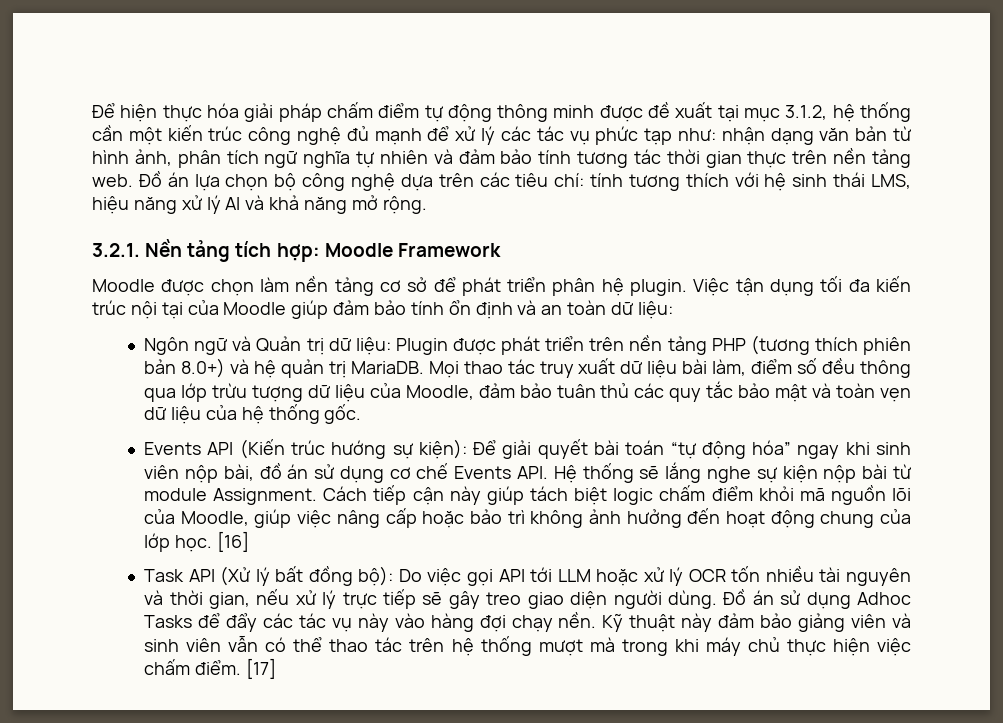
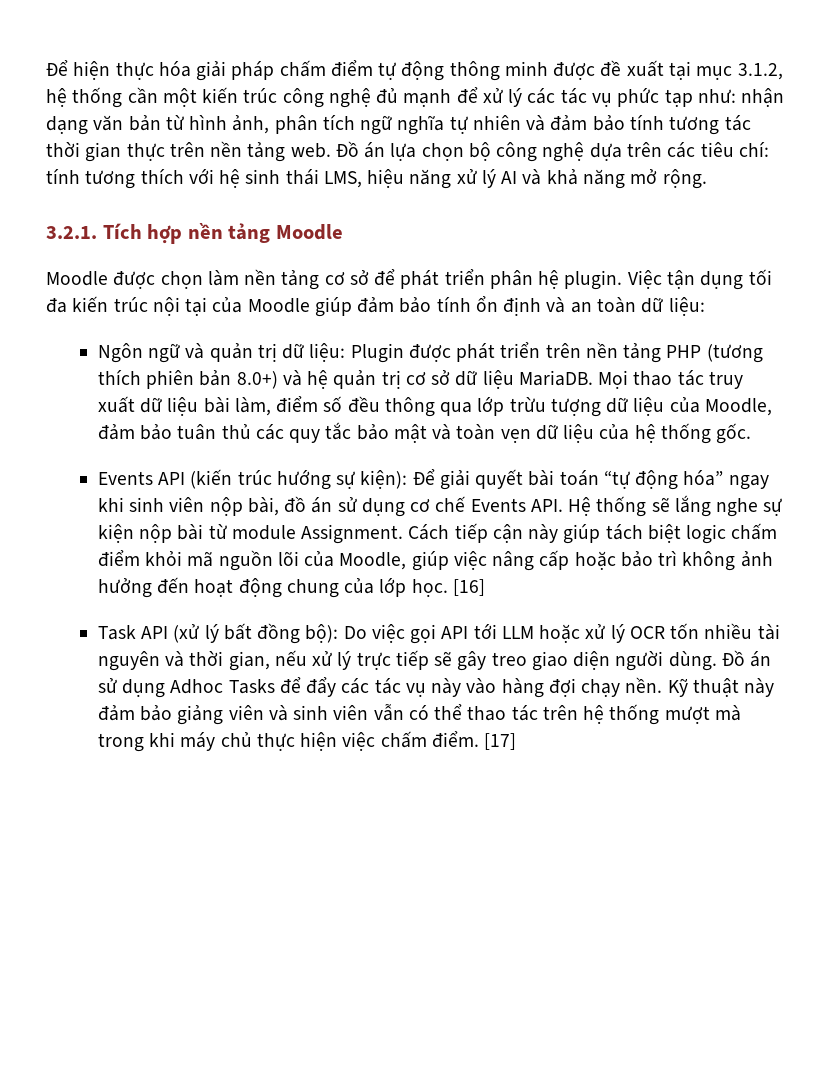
- 3.2.1. Nền tảng tích hợp: Moodle Framework
+ 3.2.1. Tích hợp nền tảng Moodle
- Ngôn ngữ và Quản trị dữ liệu: Plugin được phát triển trên nền tảng PHP (tương thích phiên bản 8.0+) và hệ quản trị MariaDB.
+ Ngôn ngữ và quản trị dữ liệu: Plugin được phát triển trên nền tảng PHP (tương thích phiên bản 8.0+) và hệ quản trị cơ sở dữ liệu MariaDB.
- Events API (Kiến trúc hướng sự kiện): Để giải quyết bài toán “tự động hóa” ngay khi sinh viên nộp bài, đồ án sử dụng cơ chế Events API. Hệ thống sẽ lắng nghe sự kiện nộp bài từ module Assignment.
+ Events API (kiến trúc hướng sự kiện): Để giải quyết bài toán “tự động hóa” ngay khi sinh viên nộp bài, đồ án sử dụng cơ chế Events API. Hệ thống sẽ lắng nghe sự kiện nộp bài từ module Assignment.
- Task API (Xử lý bất đồng bộ): Do việc gọi API tới LLM hoặc xử lý OCR tốn nhiều tài nguyên và thời gian, nếu xử lý trực tiếp sẽ gây treo giao diện người dùng.
+ Task API (xử lý bất đồng bộ): Do việc gọi API tới LLM hoặc xử lý OCR tốn nhiều tài nguyên và thời gian, nếu xử lý trực tiếp sẽ gây treo giao diện người dùng.

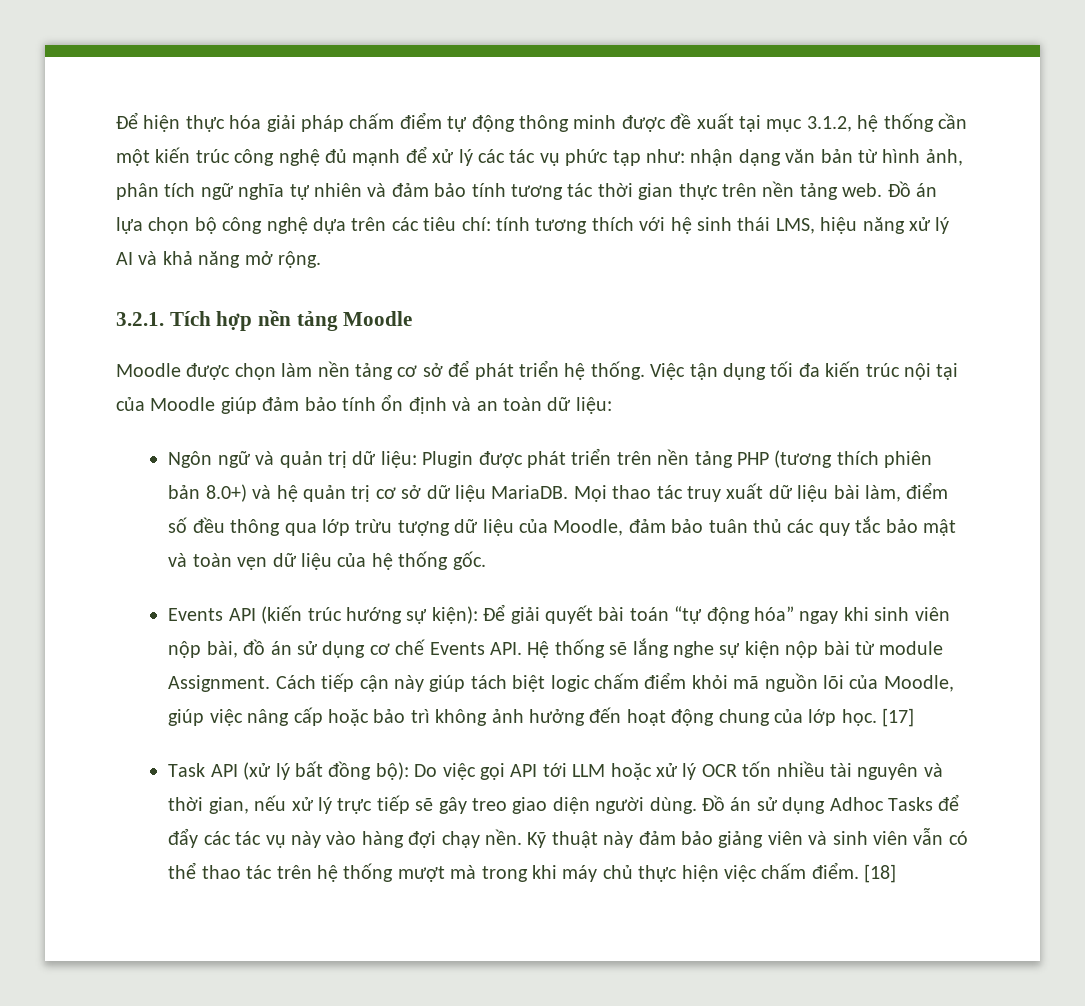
- Moodle được chọn làm nền tảng cơ sở để phát triển phân hệ plugin.
+ Moodle được chọn làm nền tảng cơ sở để phát triển hệ thống.
- [16]
+ [17]
- [17]
+ [18]

